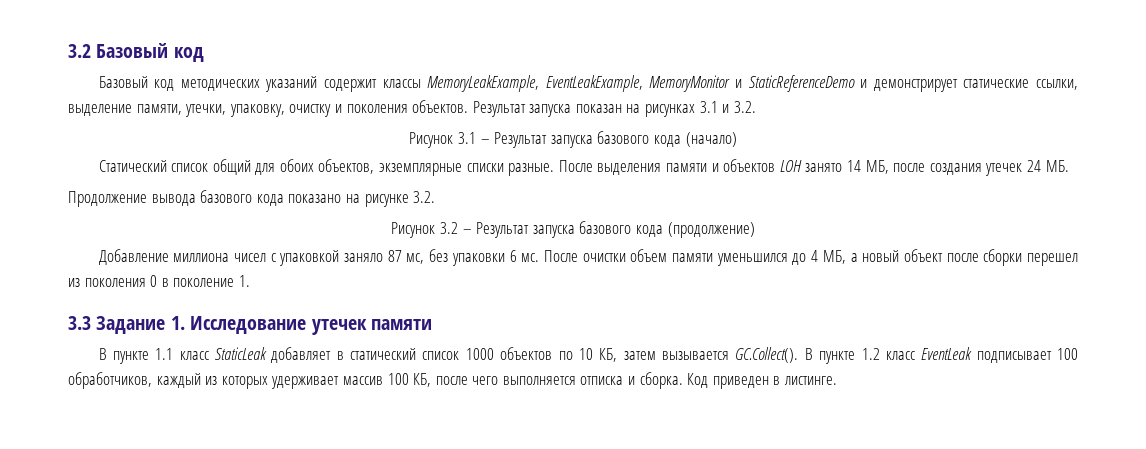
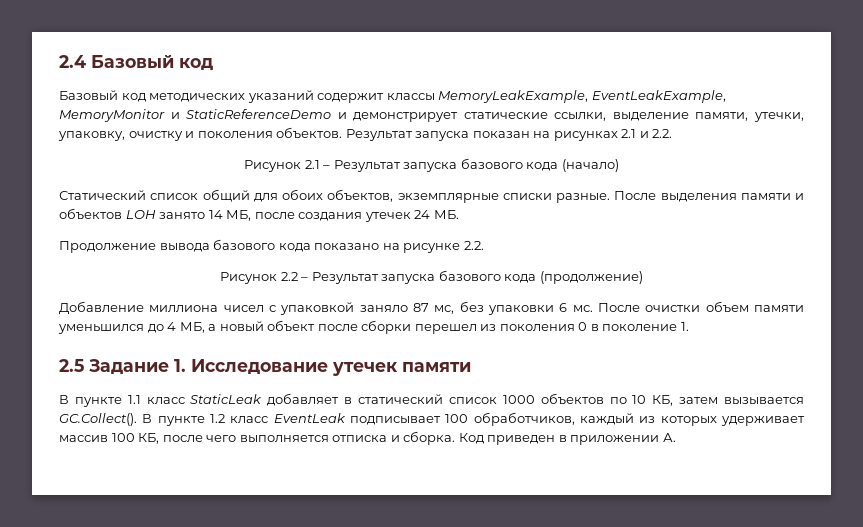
- 3.2 Базовый код
+ 2.4 Базовый код
- Результат запуска показан на рисунках 3.1 и 3.2.
- Рисунок 3.1 – Результат запуска базового кода (начало)
+ Результат запуска показан на рисунках 2.1 и 2.2.
+ Рисунок 2.1 – Результат запуска базового кода (начало)
- Продолжение вывода базового кода показано на рисунке 3.2.
- Рисунок 3.2 – Результат запуска базового кода (продолжение)
+ Продолжение вывода базового кода показано на рисунке 2.2.
+ Рисунок 2.2 – Результат запуска базового кода (продолжение)
- 3.3 Задание 1. Исследование утечек памяти
+ 2.5 Задание 1. Исследование утечек памяти
- Код приведен в листинге.
+ Код приведен в приложении А.

